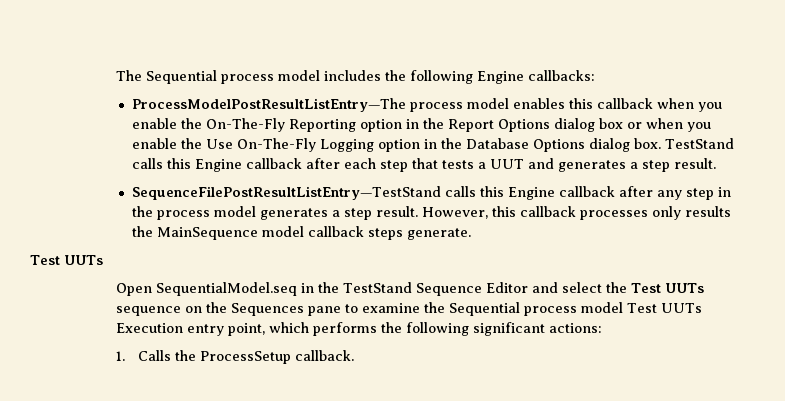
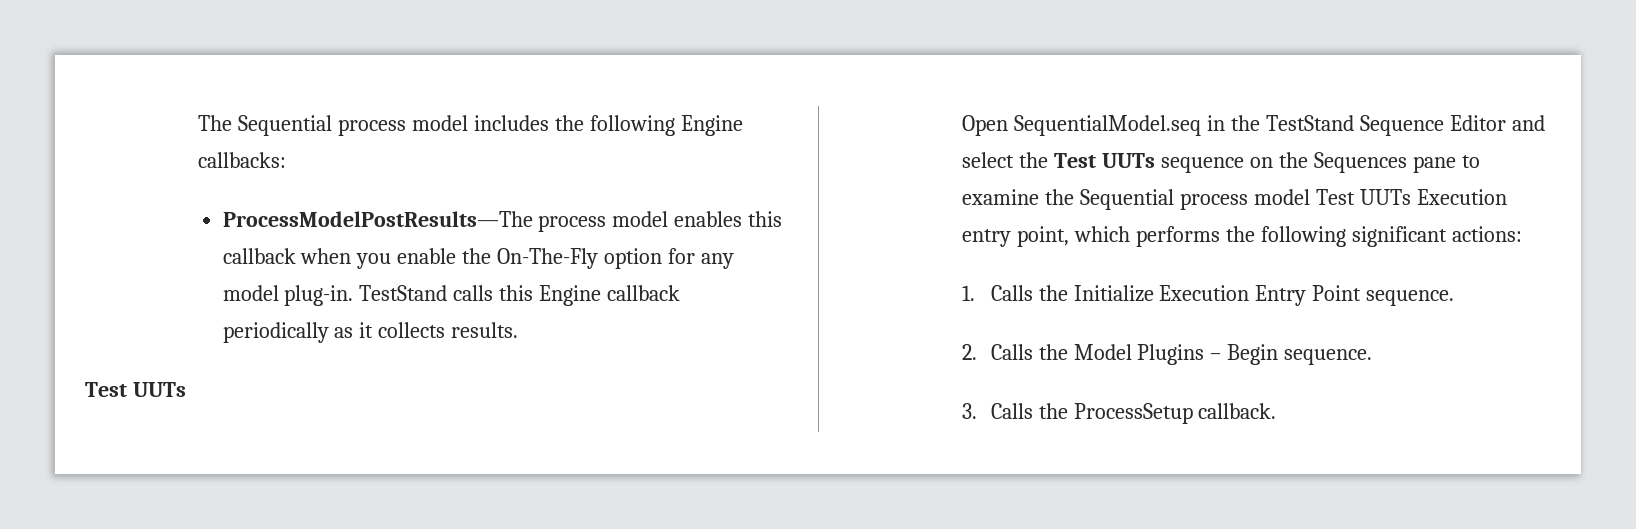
- ProcessModelPostResultListEntry—The process model enables this callback when you enable the On-The-Fly Reporting option in the Report Options dialog box or when you enable the Use On-The-Fly Logging option in the Database Options dialog box.
+ ProcessModelPostResults—The process model enables this callback when you enable the On-The-Fly option for any model plug-in.
- TestStand calls this Engine callback after each step that tests a UUT and generates a step result.
- SequenceFilePostResultListEntry—TestStand calls this Engine callback after any step in the process model generates a step result. However, this callback processes only results the MainSequence model callback steps generate.
+ TestStand calls this Engine callback periodically as it collects results.
- 1. Calls the ProcessSetup callback.
+ 1. Calls the Initialize Execution Entry Point sequence.
+ 2. Calls the Model Plugins – Begin sequence.
+ 3. Calls the ProcessSetup callback.

